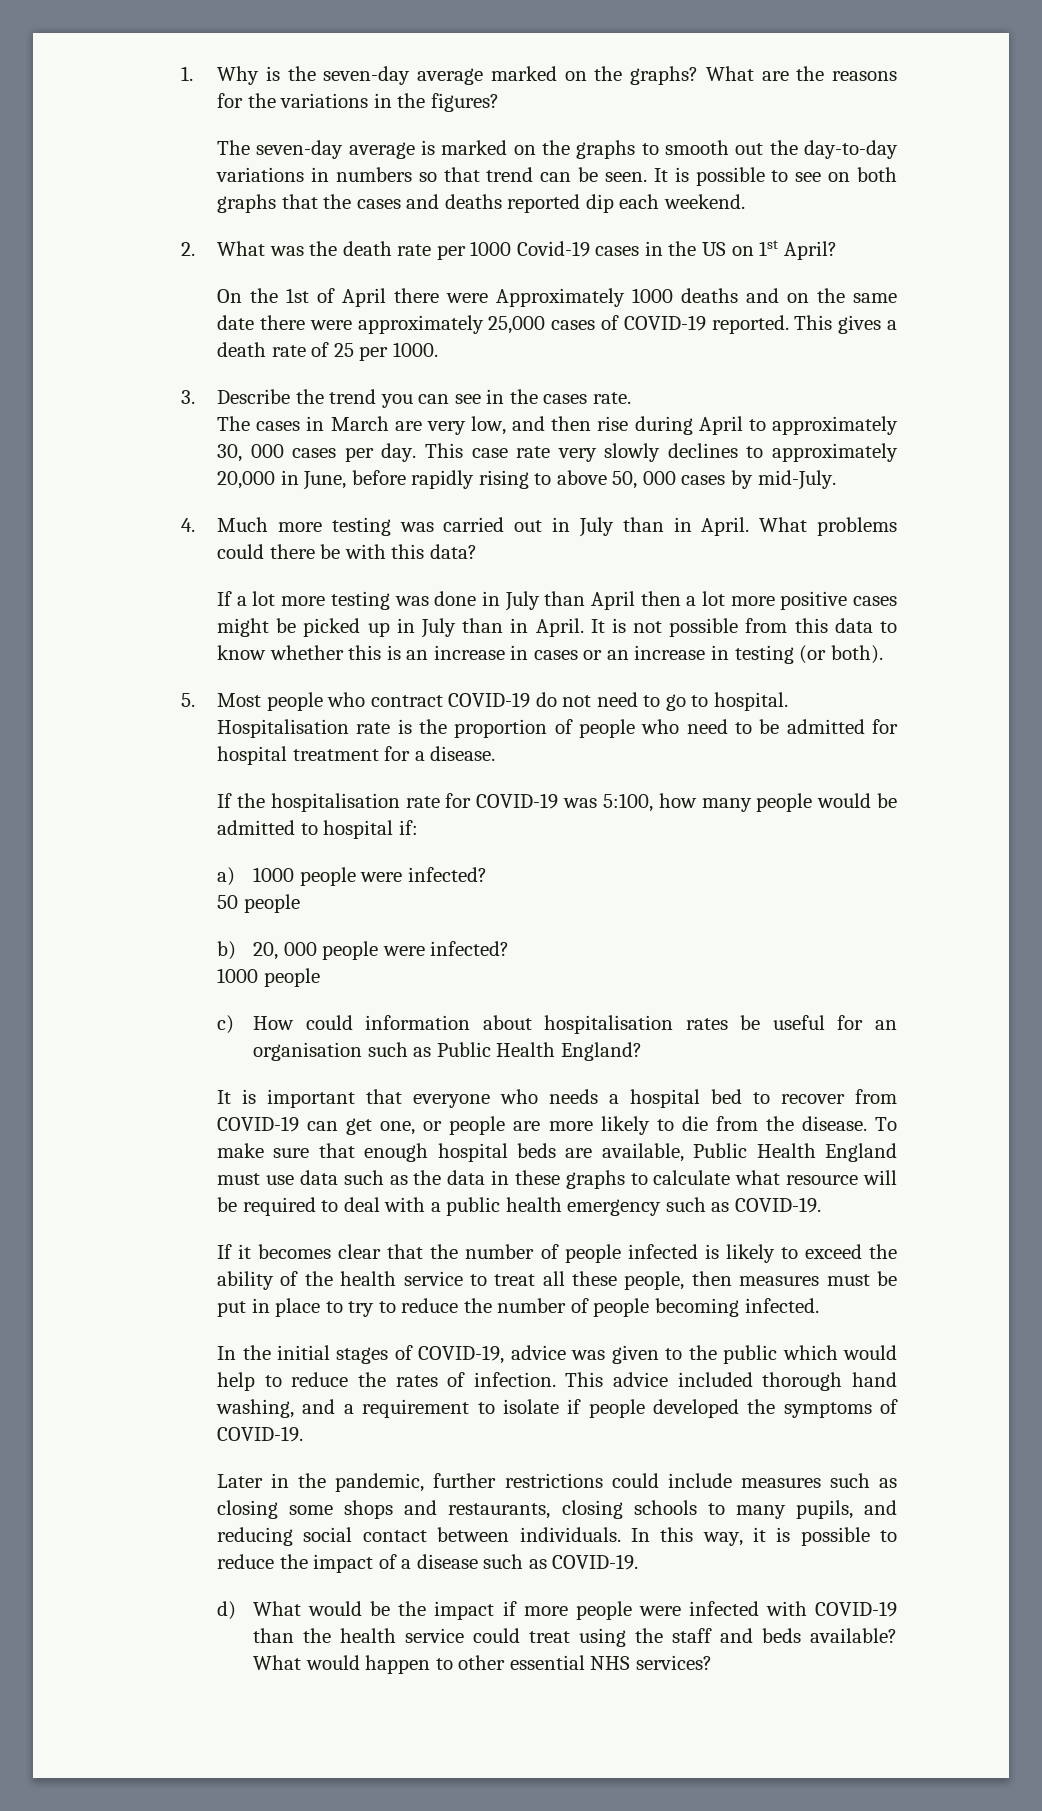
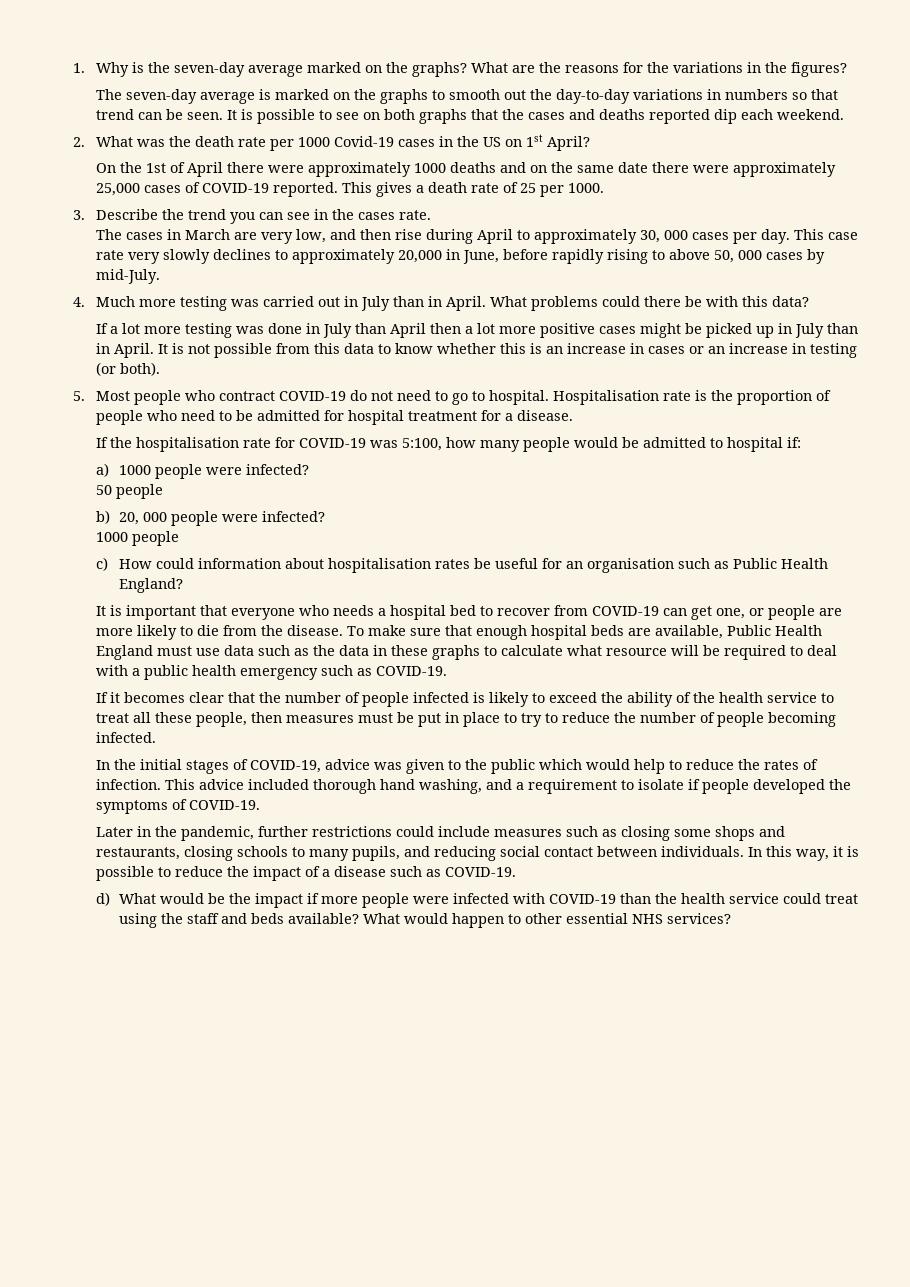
- On the 1st of April there were Approximately 1000 deaths and on the same date there were approximately 25,000 cases of COVID-19 reported.
+ On the 1st of April there were approximately 1000 deaths and on the same date there were approximately 25,000 cases of COVID-19 reported.

